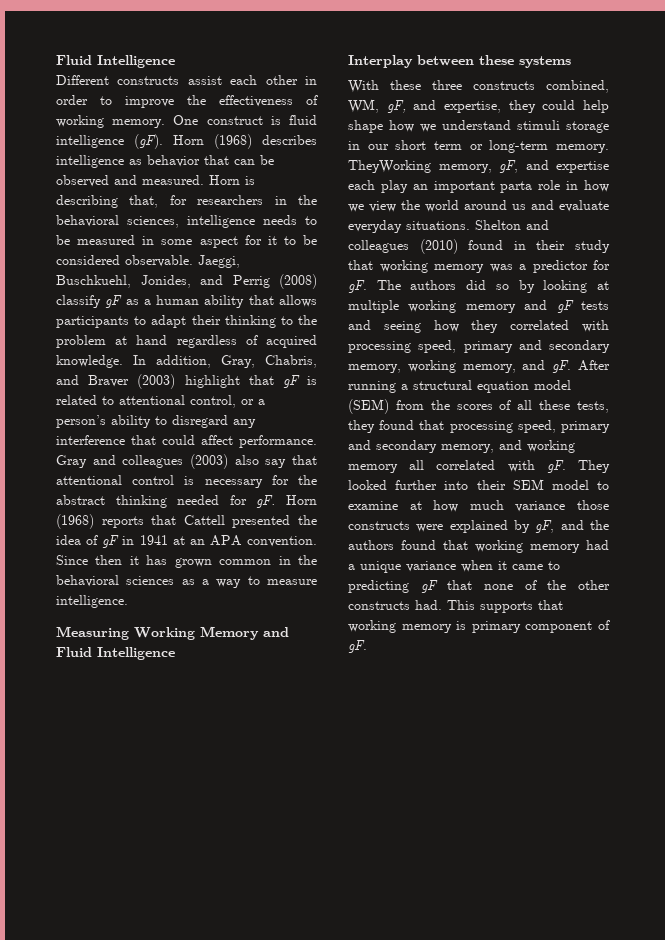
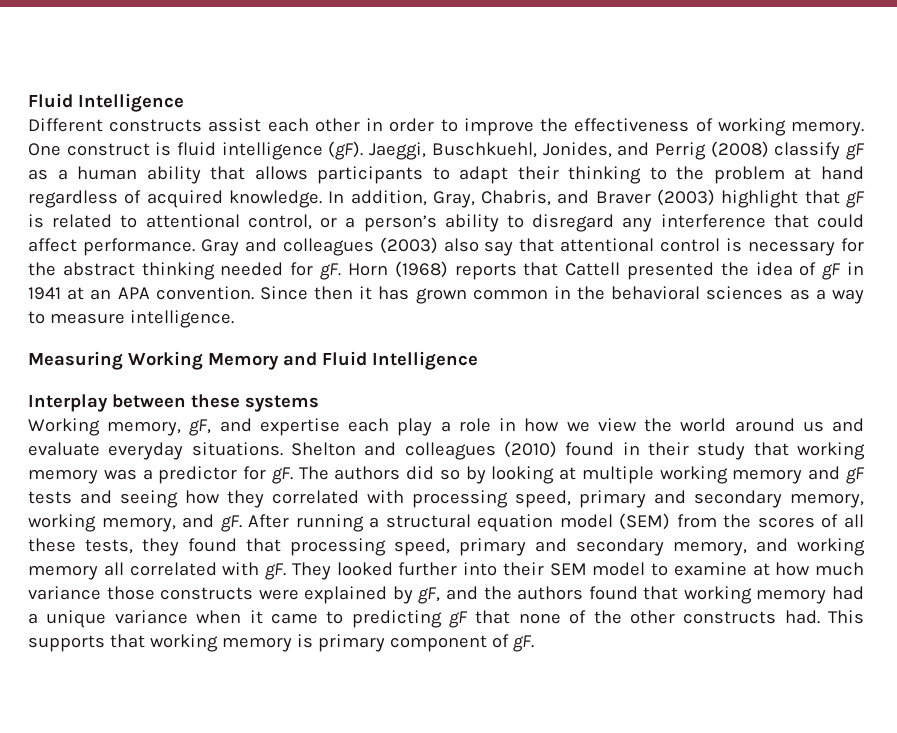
- Horn (1968) describes intelligence as behavior that can be observed and measured. Horn is describing that, for researchers in the behavioral sciences, intelligence needs to be measured in some aspect for it to be considered observable.
- With these three constructs combined, WM, gF, and expertise, they could help shape how we understand stimuli storage in our short term or long-term memory. TheyWorking memory, gF, and expertise each play an important parta role in how we view the world around us and evaluate everyday situations.
+ Working memory, gF, and expertise each play a role in how we view the world around us and evaluate everyday situations.

